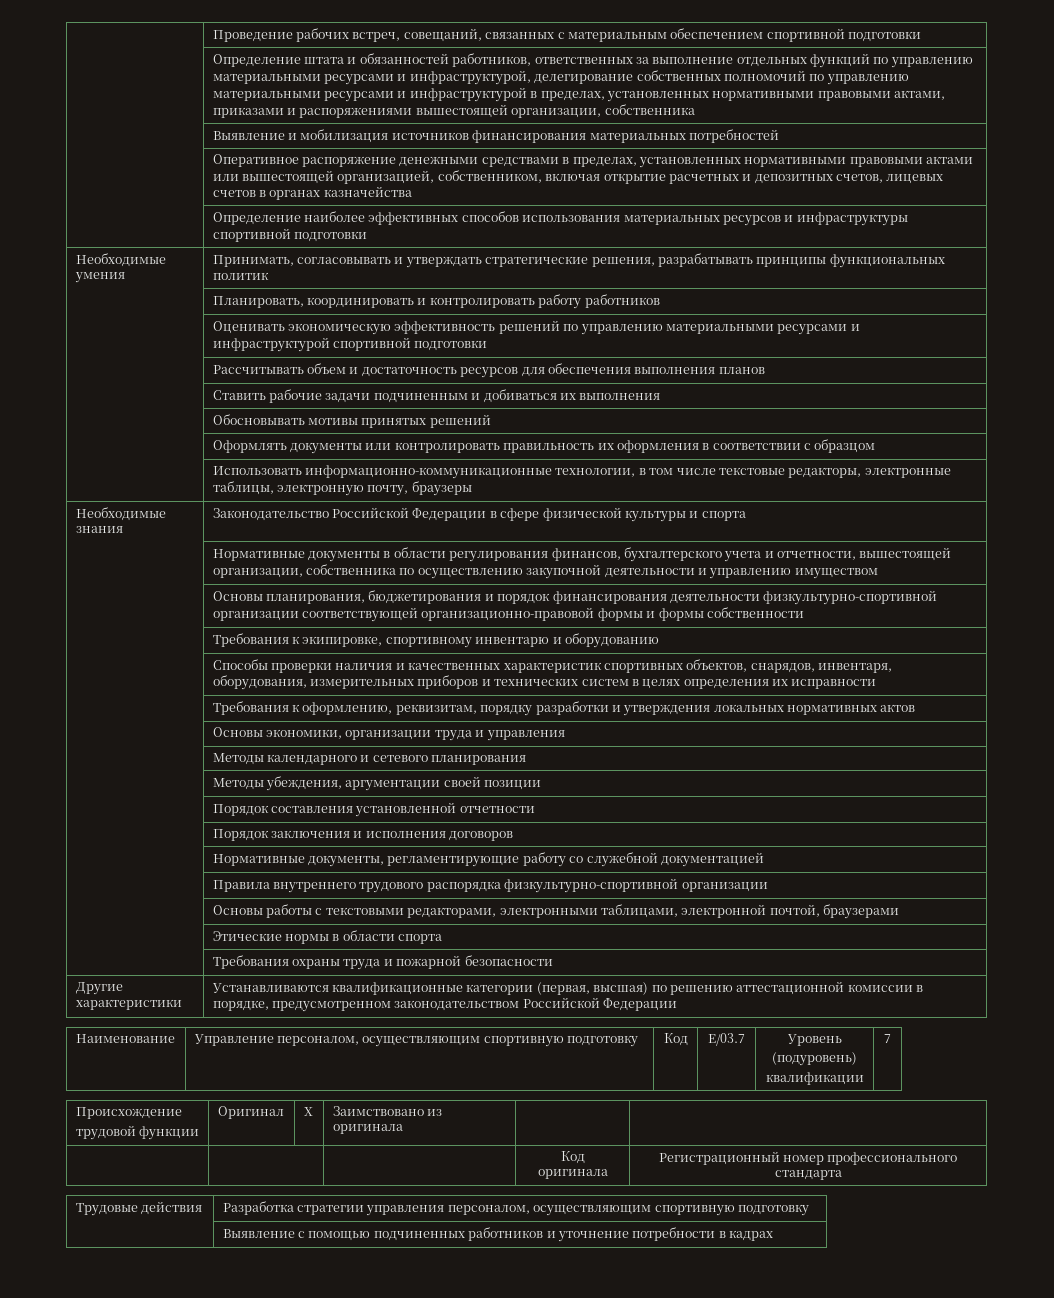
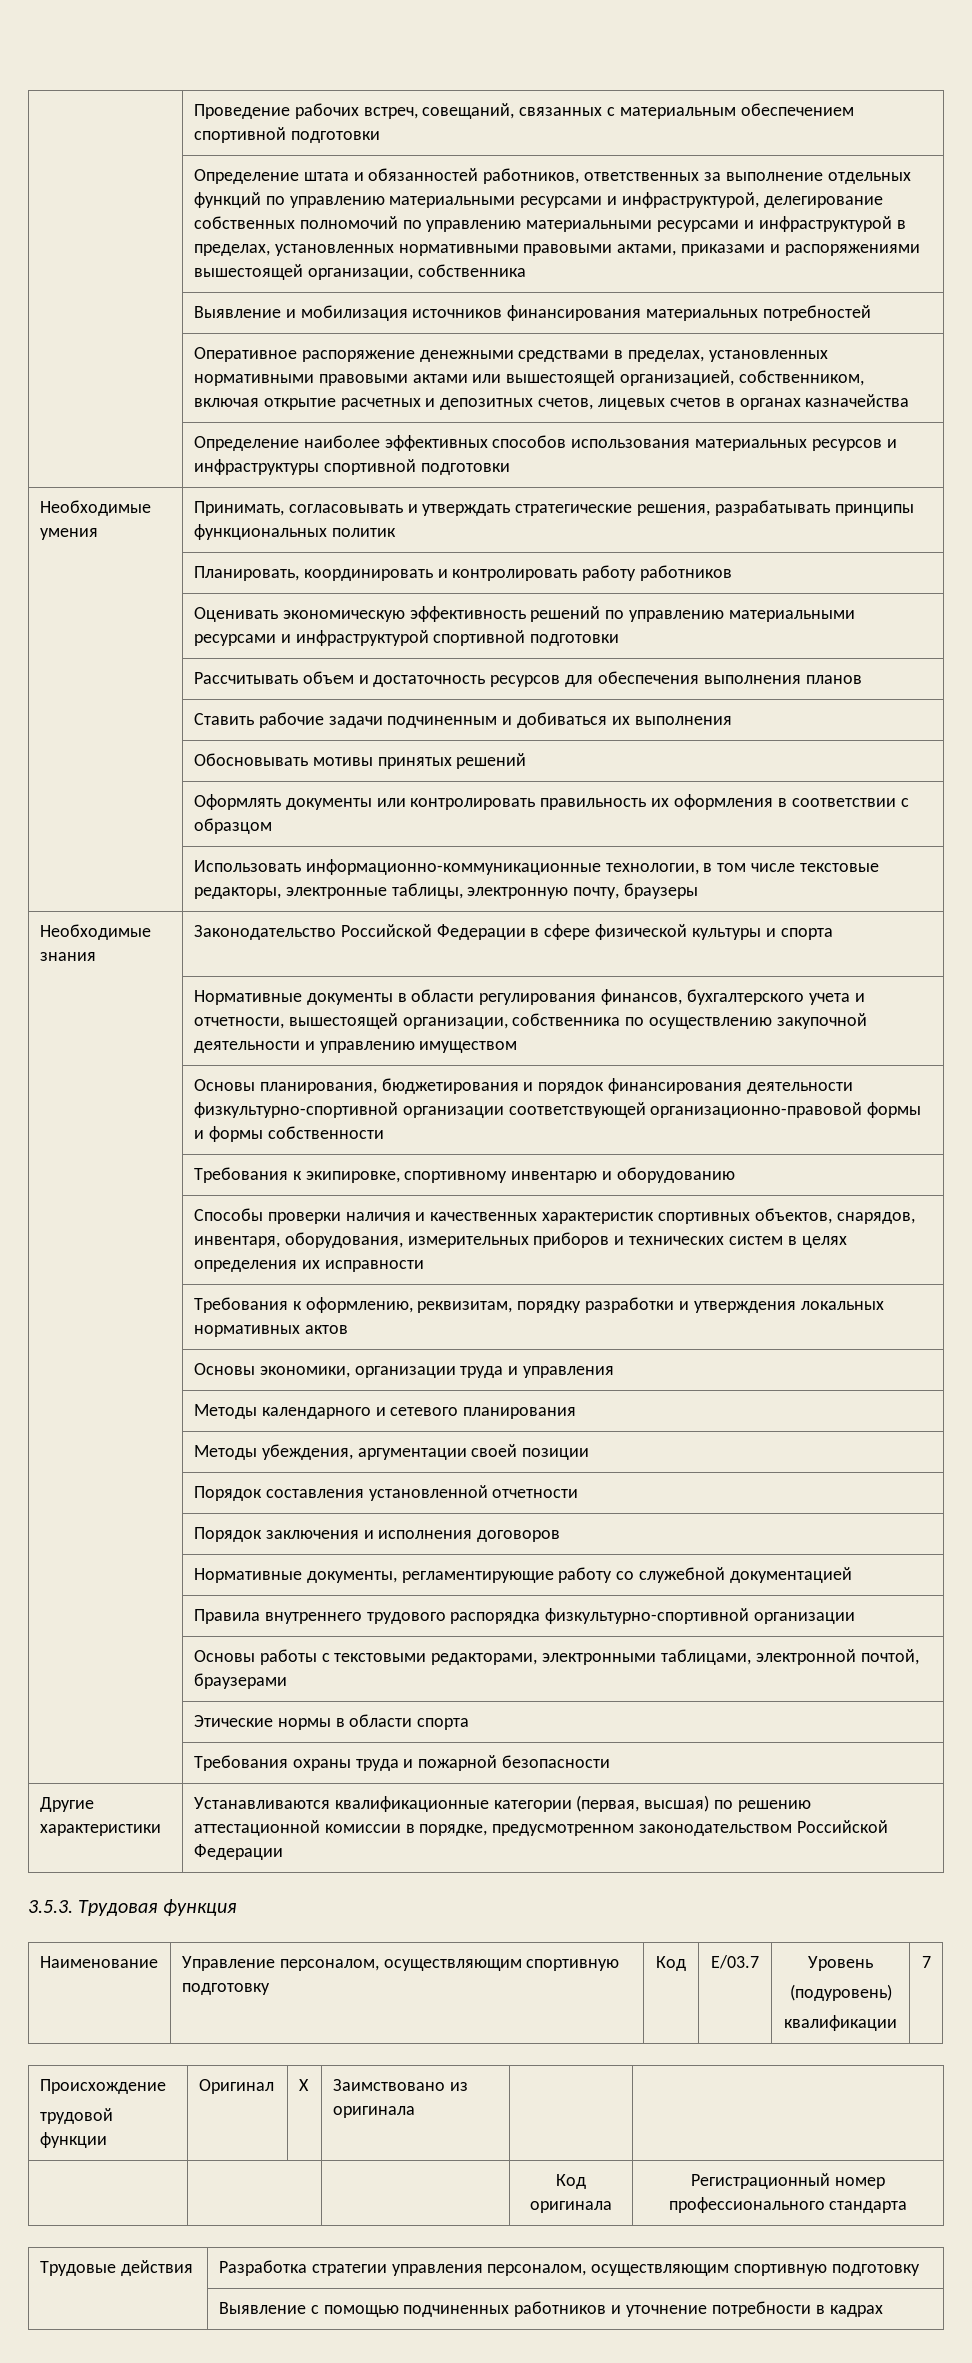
+ 3.5.3. Трудовая функция

